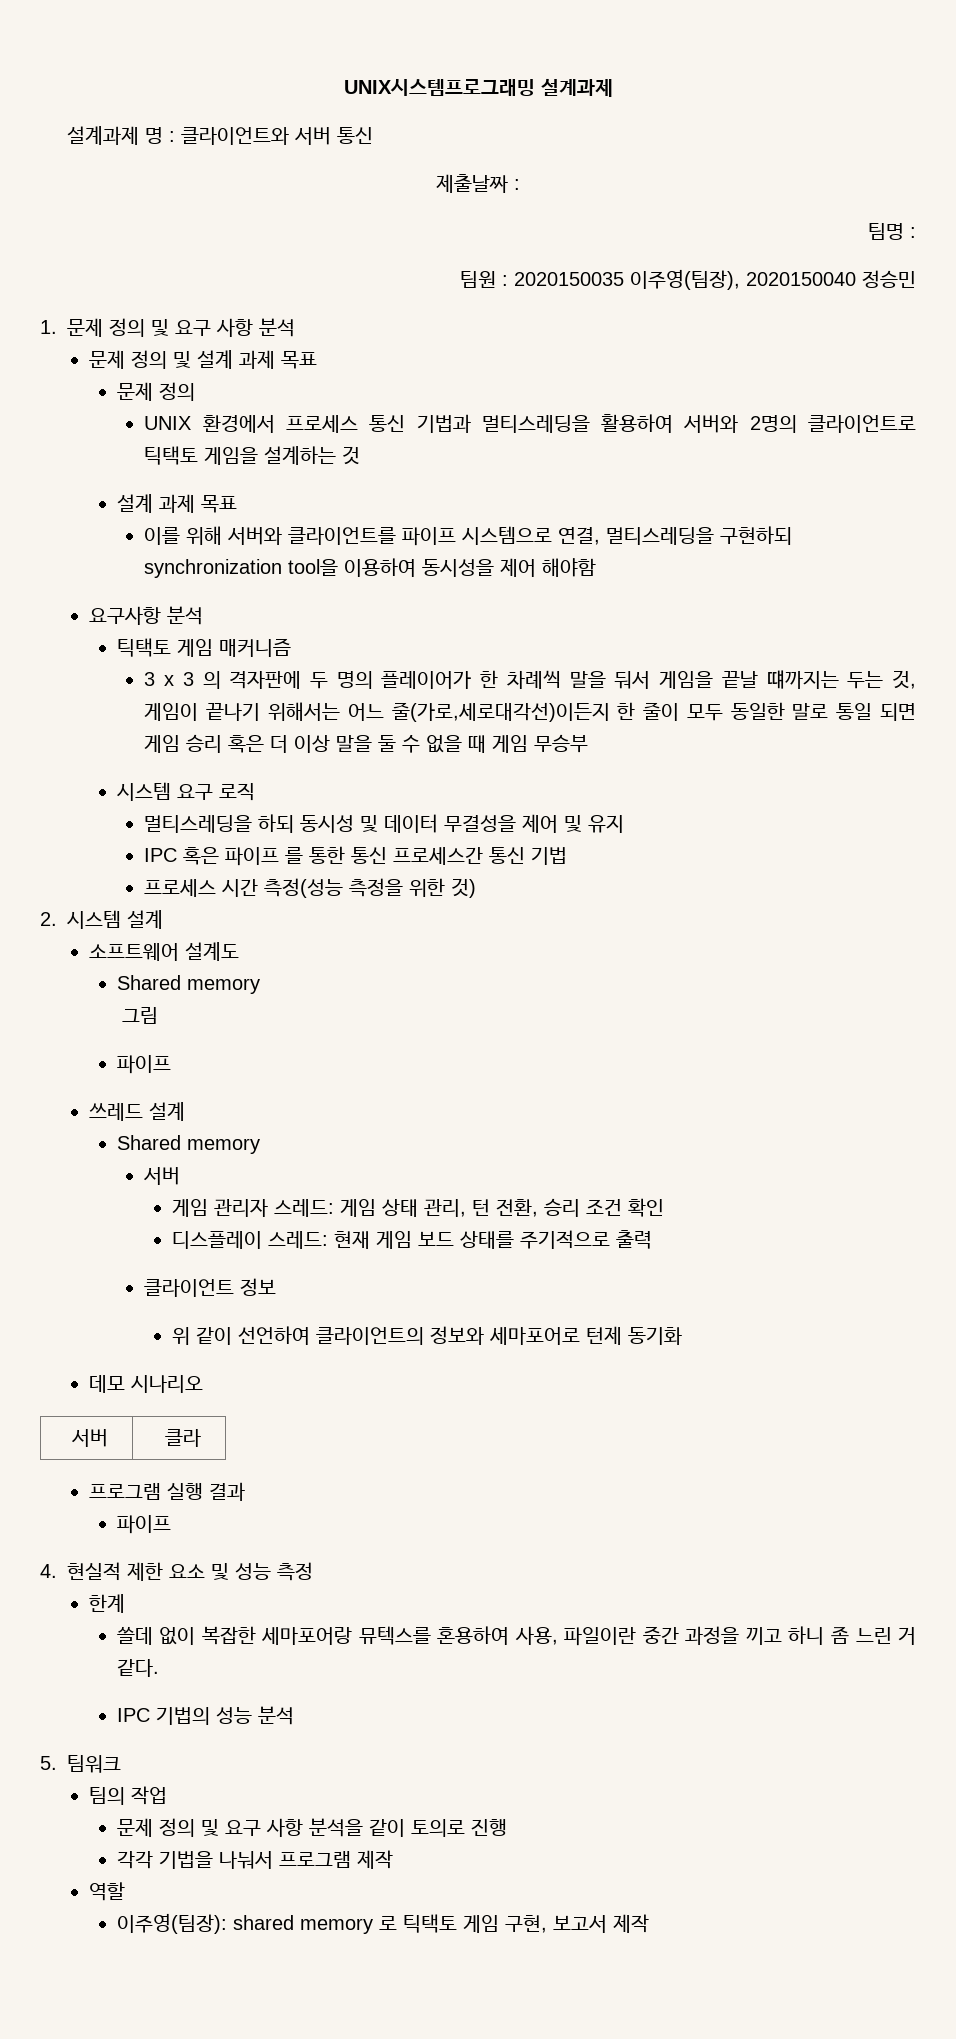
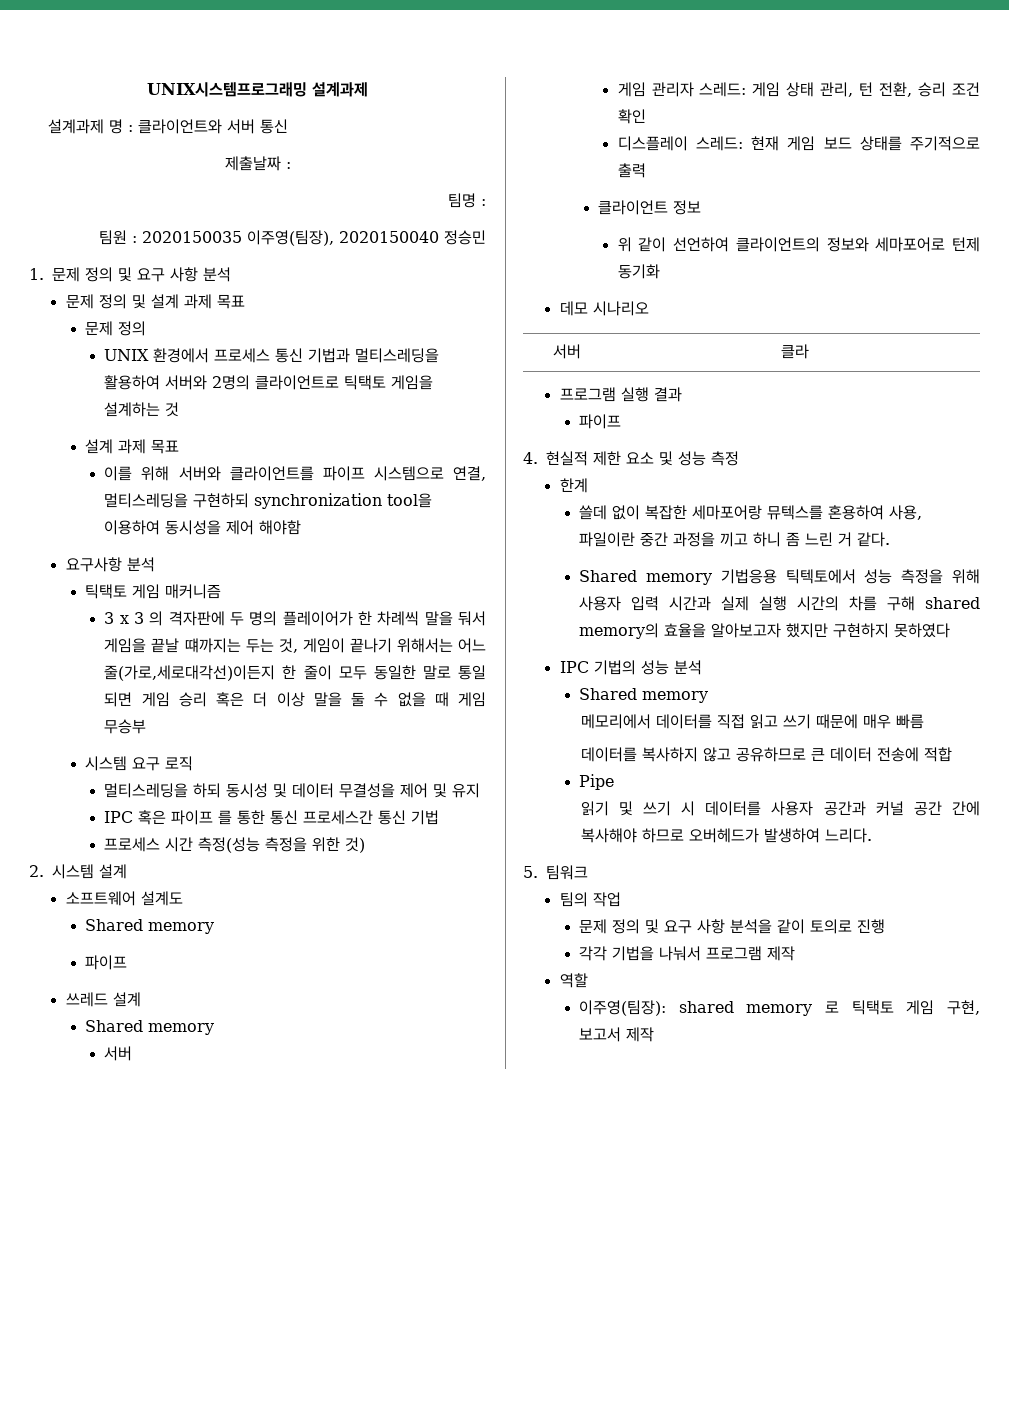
- 그림
+ Shared memory 기법응용 틱텍토에서 성능 측정을 위해 사용자 입력 시간과 실제 실행 시간의 차를 구해 shared memory의 효율을 알아보고자 했지만 구현하지 못하였다
  IPC 기법의 성능 분석
+ Shared memory
+ 메모리에서 데이터를 직접 읽고 쓰기 때문에 매우 빠름
+ 데이터를 복사하지 않고 공유하므로 큰 데이터 전송에 적합
+ Pipe
+ 읽기 및 쓰기 시 데이터를 사용자 공간과 커널 공간 간에 복사해야 하므로 오버헤드가 발생하여 느리다.

